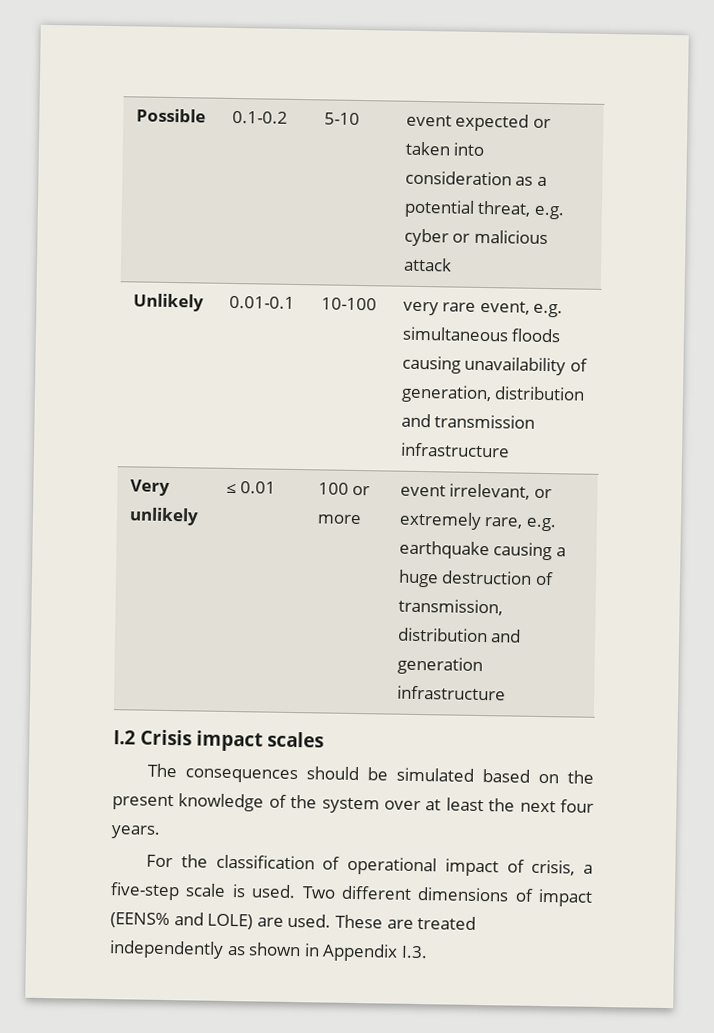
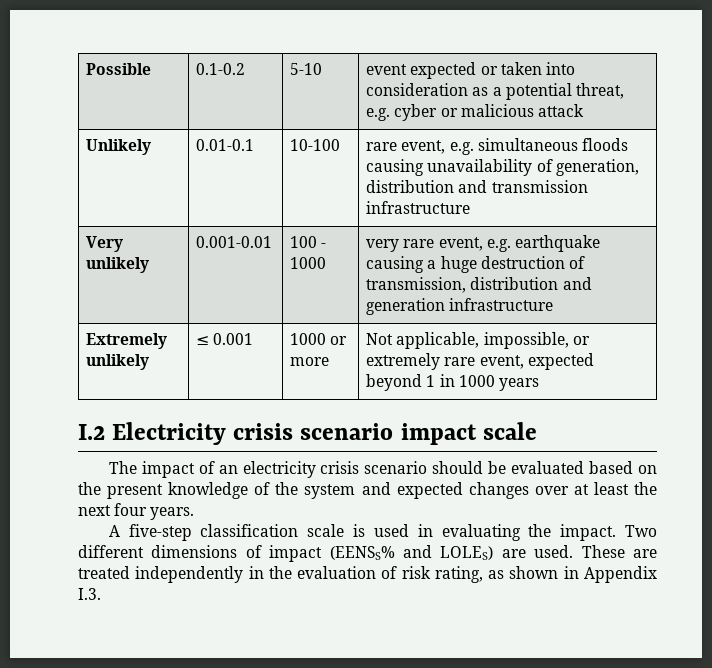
- Unlikely | 0.01-0.1 | 10-100 | very rare event, e.g. simultaneous floods causing unavailability of generation, distribution and transmission infrastructure
+ Unlikely | 0.01-0.1 | 10-100 | rare event, e.g. simultaneous floods causing unavailability of generation, distribution and transmission infrastructure
- Very unlikely | ≤ 0.01 | 100 or more | event irrelevant, or extremely rare, e.g. earthquake causing a huge destruction of transmission, distribution and generation infrastructure
+ Very unlikely | 0.001-0.01 | 100 - 1000 | very rare event, e.g. earthquake causing a huge destruction of transmission, distribution and generation infrastructure
- I.2 Crisis impact scales
- The consequences should be simulated based on the present knowledge of the system over at least the next four years.
+ Extremely unlikely | ≤ 0.001 | 1000 or more | Not applicable, impossible, or extremely rare event, expected beyond 1 in 1000 years
+ I.2 Electricity crisis scenario impact scale
+ The impact of an electricity crisis scenario should be evaluated based on the present knowledge of the system and expected changes over at least the next four years.
- For the classification of operational impact of crisis, a five-step scale is used.
+ A five-step classification scale is used in evaluating the impact.
- Two different dimensions of impact (EENS% and LOLE) are used.
+ Two different dimensions of impact (EENSS% and LOLES) are used.
- These are treated independently as shown in Appendix I.3.
+ These are treated independently in the evaluation of risk rating, as shown in Appendix I.3.

